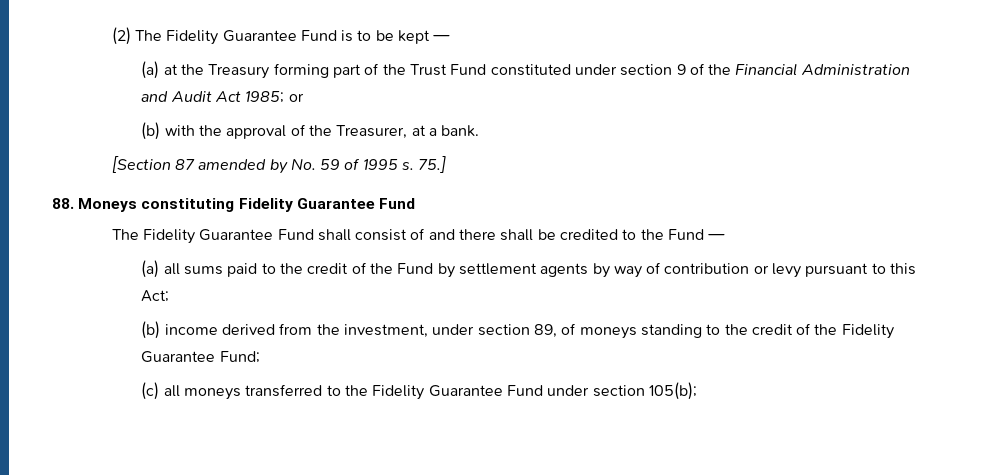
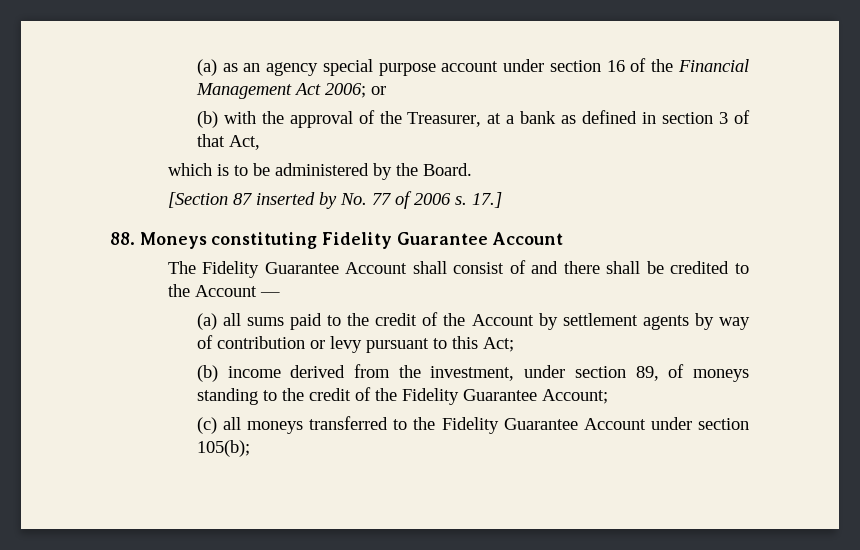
- (2) The Fidelity Guarantee Fund is to be kept —
- (a) at the Treasury forming part of the Trust Fund constituted under section 9 of the Financial Administration and Audit Act 1985; or
+ (a) as an agency special purpose account under section 16 of the Financial Management Act 2006; or
- (b) with the approval of the Treasurer, at a bank.
+ (b) with the approval of the Treasurer, at a bank as defined in section 3 of that Act,
+ which is to be administered by the Board.
- [Section 87 amended by No. 59 of 1995 s. 75.]
+ [Section 87 inserted by No. 77 of 2006 s. 17.]
- 88. Moneys constituting Fidelity Guarantee Fund
- The Fidelity Guarantee Fund shall consist of and there shall be credited to the Fund —
+ 88. Moneys constituting Fidelity Guarantee Account
+ The Fidelity Guarantee Account shall consist of and there shall be credited to the Account —
- (a) all sums paid to the credit of the Fund by settlement agents by way of contribution or levy pursuant to this Act;
+ (a) all sums paid to the credit of the Account by settlement agents by way of contribution or levy pursuant to this Act;
- (b) income derived from the investment, under section 89, of moneys standing to the credit of the Fidelity Guarantee Fund;
+ (b) income derived from the investment, under section 89, of moneys standing to the credit of the Fidelity Guarantee Account;
- (c) all moneys transferred to the Fidelity Guarantee Fund under section 105(b);
+ (c) all moneys transferred to the Fidelity Guarantee Account under section 105(b);

